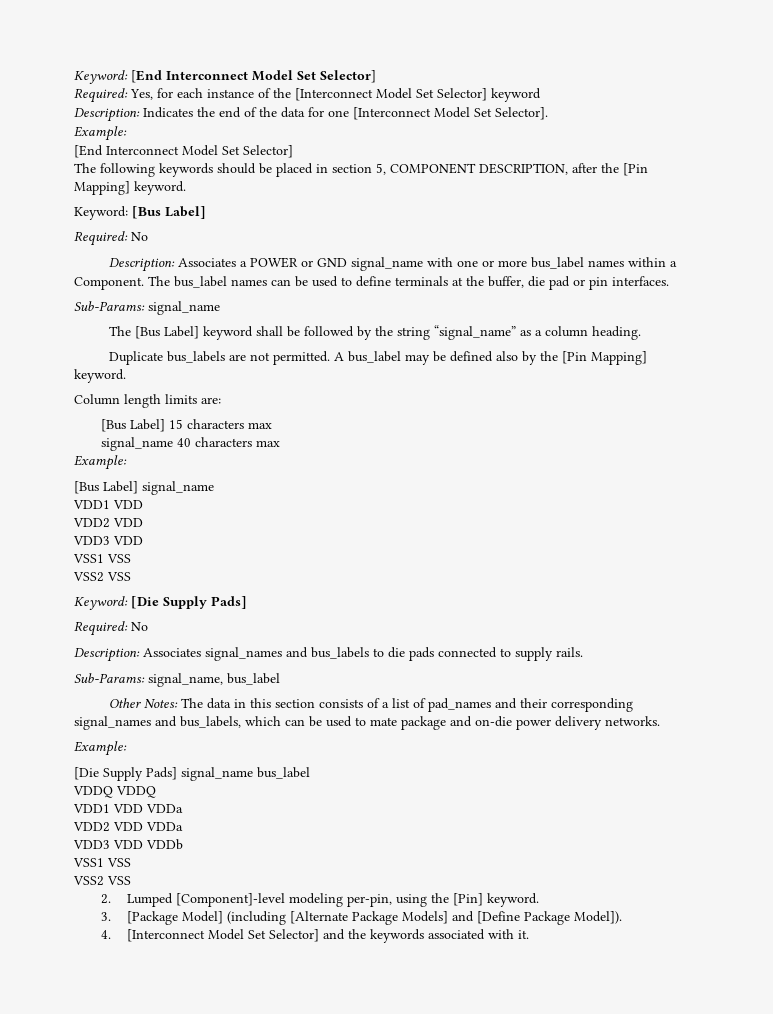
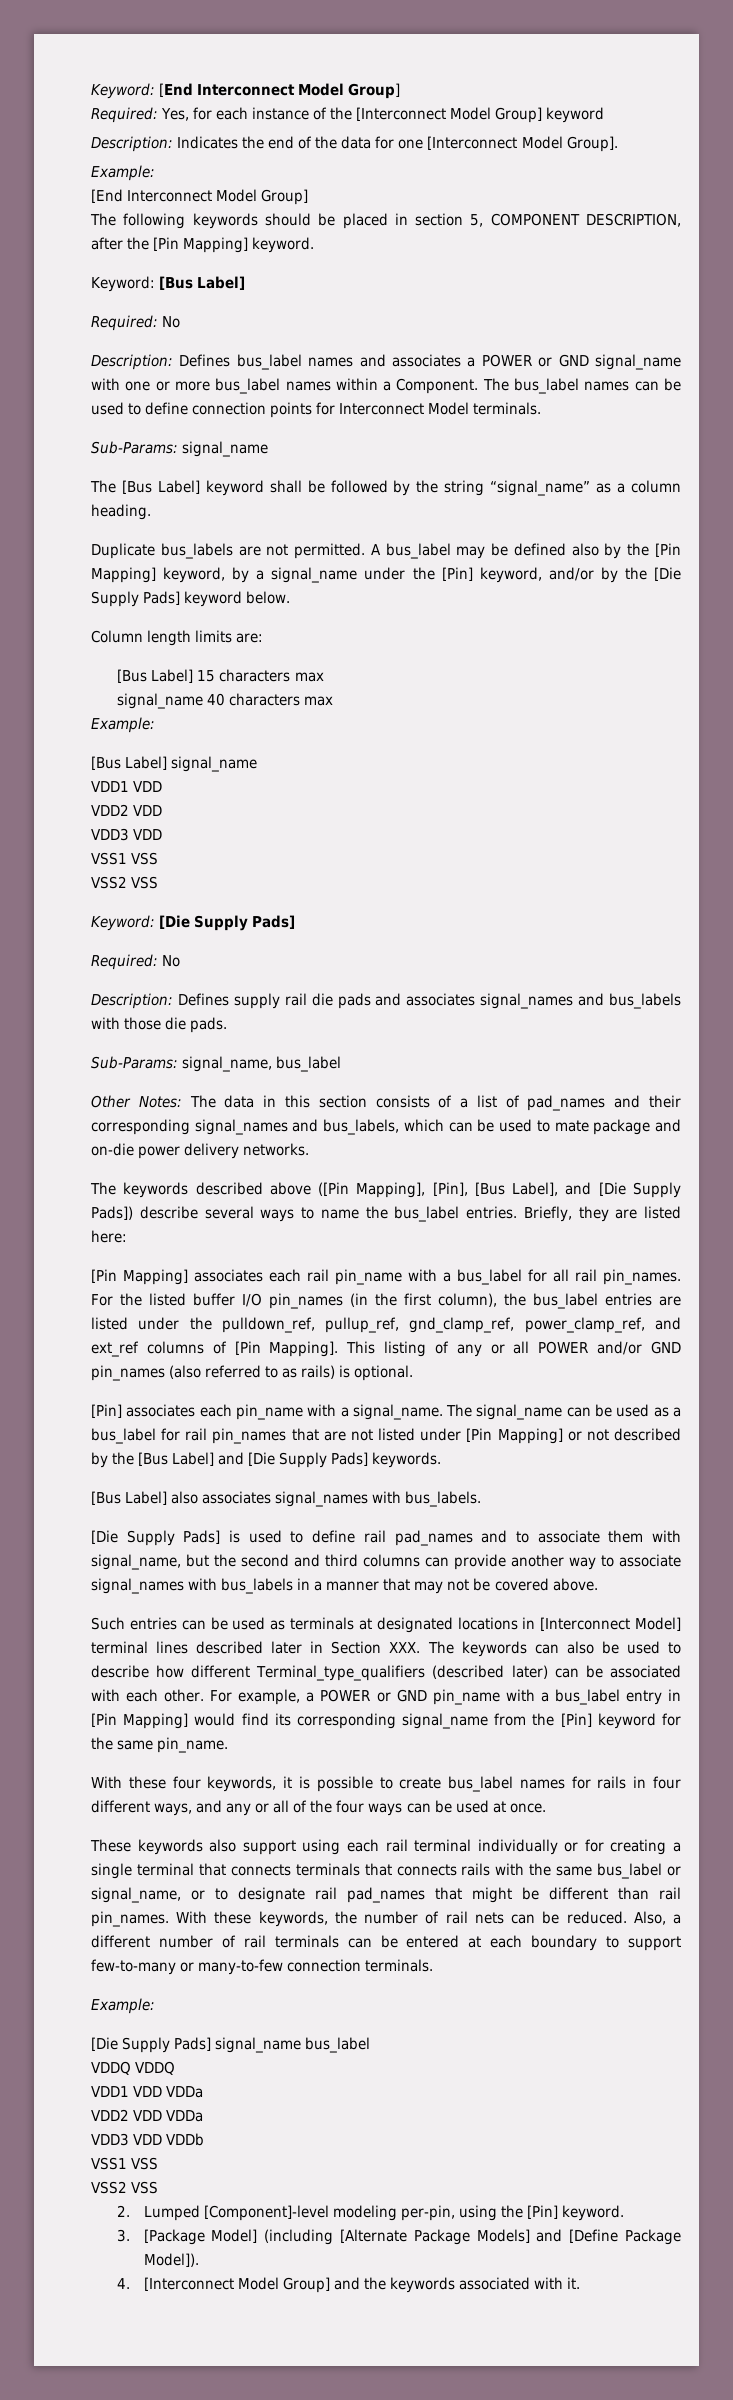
- Keyword: [End Interconnect Model Set Selector]
+ Keyword: [End Interconnect Model Group]
- Required: Yes, for each instance of the [Interconnect Model Set Selector] keyword
+ Required: Yes, for each instance of the [Interconnect Model Group] keyword
- Description: Indicates the end of the data for one [Interconnect Model Set Selector].
+ Description: Indicates the end of the data for one [Interconnect Model Group].
  Example:
- [End Interconnect Model Set Selector]
+ [End Interconnect Model Group]
- Description: Associates a POWER or GND signal_name with one or more bus_label names within a Component.
+ Description: Defines bus_label names and associates a POWER or GND signal_name with one or more bus_label names within a Component.
- The bus_label names can be used to define terminals at the buffer, die pad or pin interfaces.
+ The bus_label names can be used to define connection points for Interconnect Model terminals.
- A bus_label may be defined also by the [Pin Mapping] keyword.
+ A bus_label may be defined also by the [Pin Mapping] keyword, by a signal_name under the [Pin] keyword, and/or by the [Die Supply Pads] keyword below.
- Description: Associates signal_names and bus_labels to die pads connected to supply rails.
+ Description: Defines supply rail die pads and associates signal_names and bus_labels with those die pads.
+ The keywords described above ([Pin Mapping], [Pin], [Bus Label], and [Die Supply Pads]) describe several ways to name the bus_label entries. Briefly, they are listed here:
+ [Pin Mapping] associates each rail pin_name with a bus_label for all rail pin_names. For the listed buffer I/O pin_names (in the first column), the bus_label entries are listed under the pulldown_ref, pullup_ref, gnd_clamp_ref, power_clamp_ref, and ext_ref columns of [Pin Mapping]. This listing of any or all POWER and/or GND pin_names (also referred to as rails) is optional.
+ [Pin] associates each pin_name with a signal_name. The signal_name can be used as a bus_label for rail pin_names that are not listed under [Pin Mapping] or not described by the [Bus Label] and [Die Supply Pads] keywords.
+ [Bus Label] also associates signal_names with bus_labels.
+ [Die Supply Pads] is used to define rail pad_names and to associate them with signal_name, but the second and third columns can provide another way to associate signal_names with bus_labels in a manner that may not be covered above.
+ Such entries can be used as terminals at designated locations in [Interconnect Model] terminal lines described later in Section XXX. The keywords can also be used to describe how different Terminal_type_qualifiers (described later) can be associated with each other. For example, a POWER or GND pin_name with a bus_label entry in [Pin Mapping] would find its corresponding signal_name from the [Pin] keyword for the same pin_name.
+ With these four keywords, it is possible to create bus_label names for rails in four different ways, and any or all of the four ways can be used at once.
+ These keywords also support using each rail terminal individually or for creating a single terminal that connects terminals that connects rails with the same bus_label or signal_name, or to designate rail pad_names that might be different than rail pin_names. With these keywords, the number of rail nets can be reduced. Also, a different number of rail terminals can be entered at each boundary to support few-to-many or many-to-few connection terminals.
- 4. [Interconnect Model Set Selector] and the keywords associated with it.
+ 4. [Interconnect Model Group] and the keywords associated with it.

